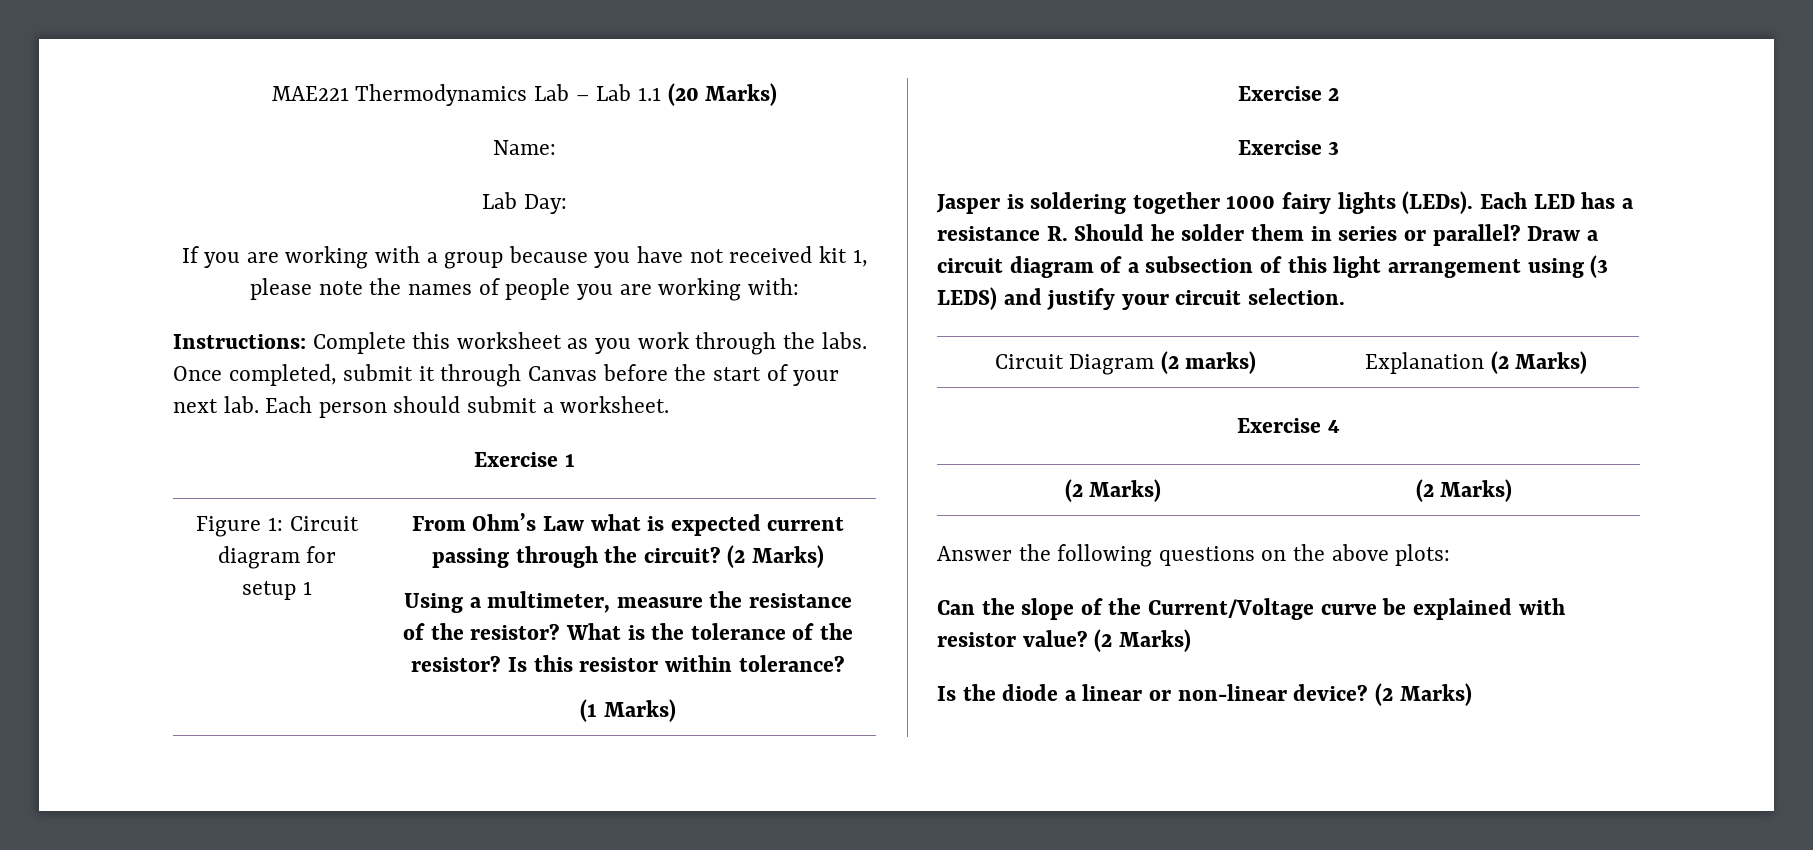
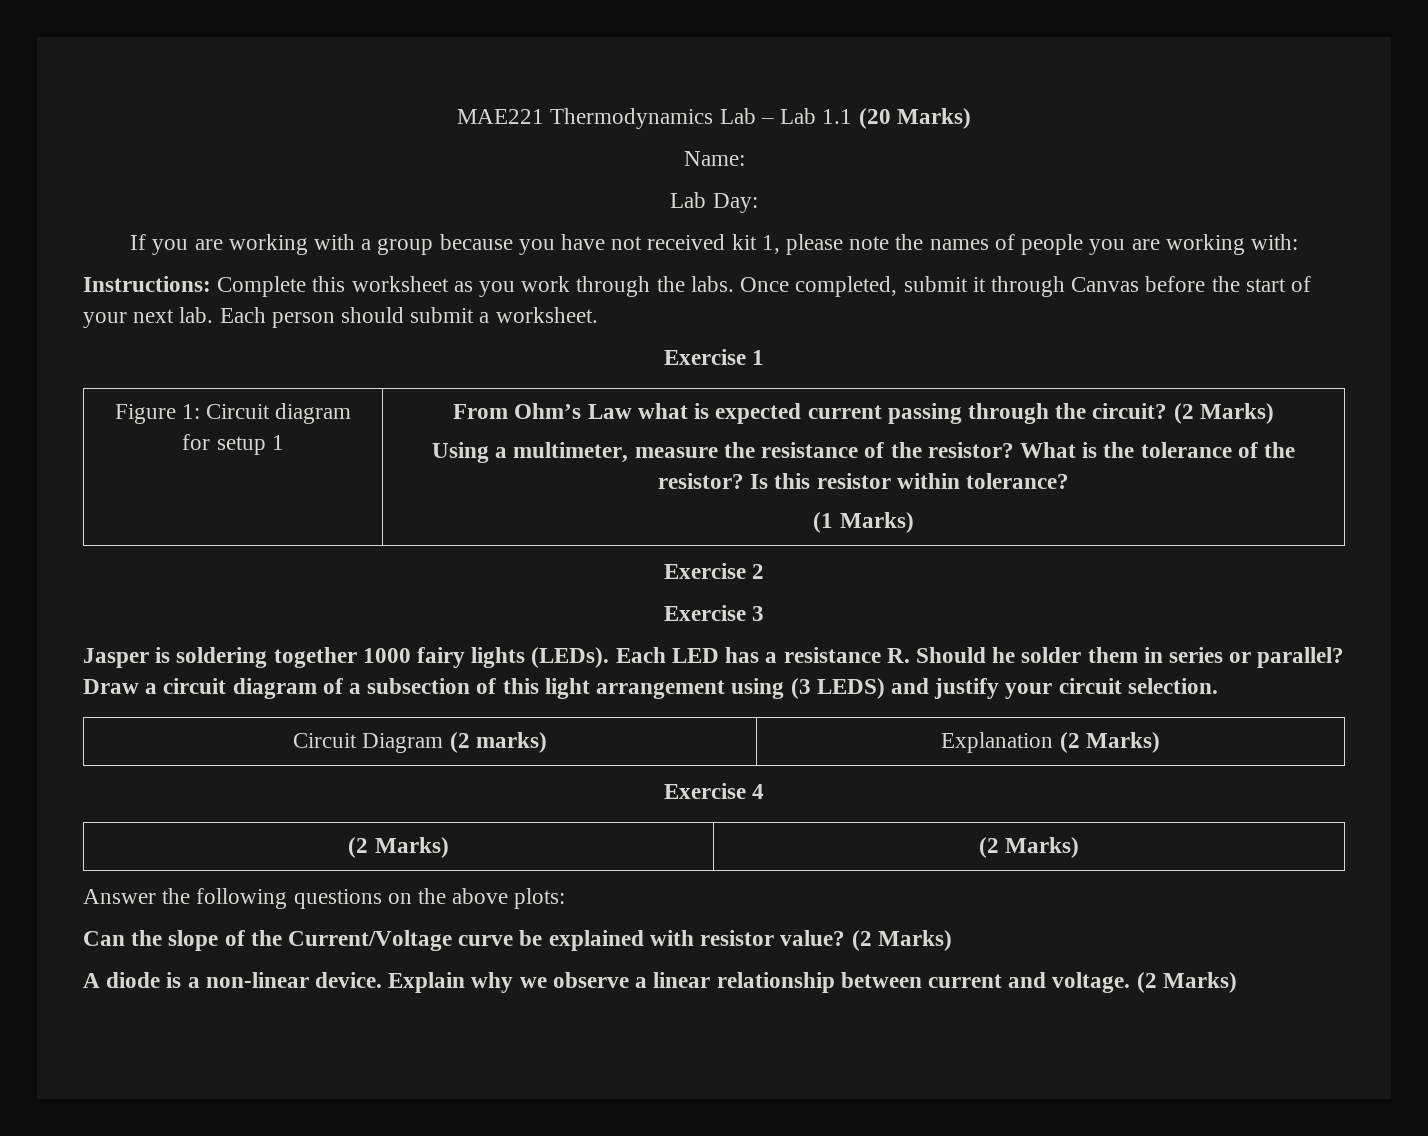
- Is the diode a linear or non-linear device?
+ A diode is a non-linear device. Explain why we observe a linear relationship between current and voltage.

